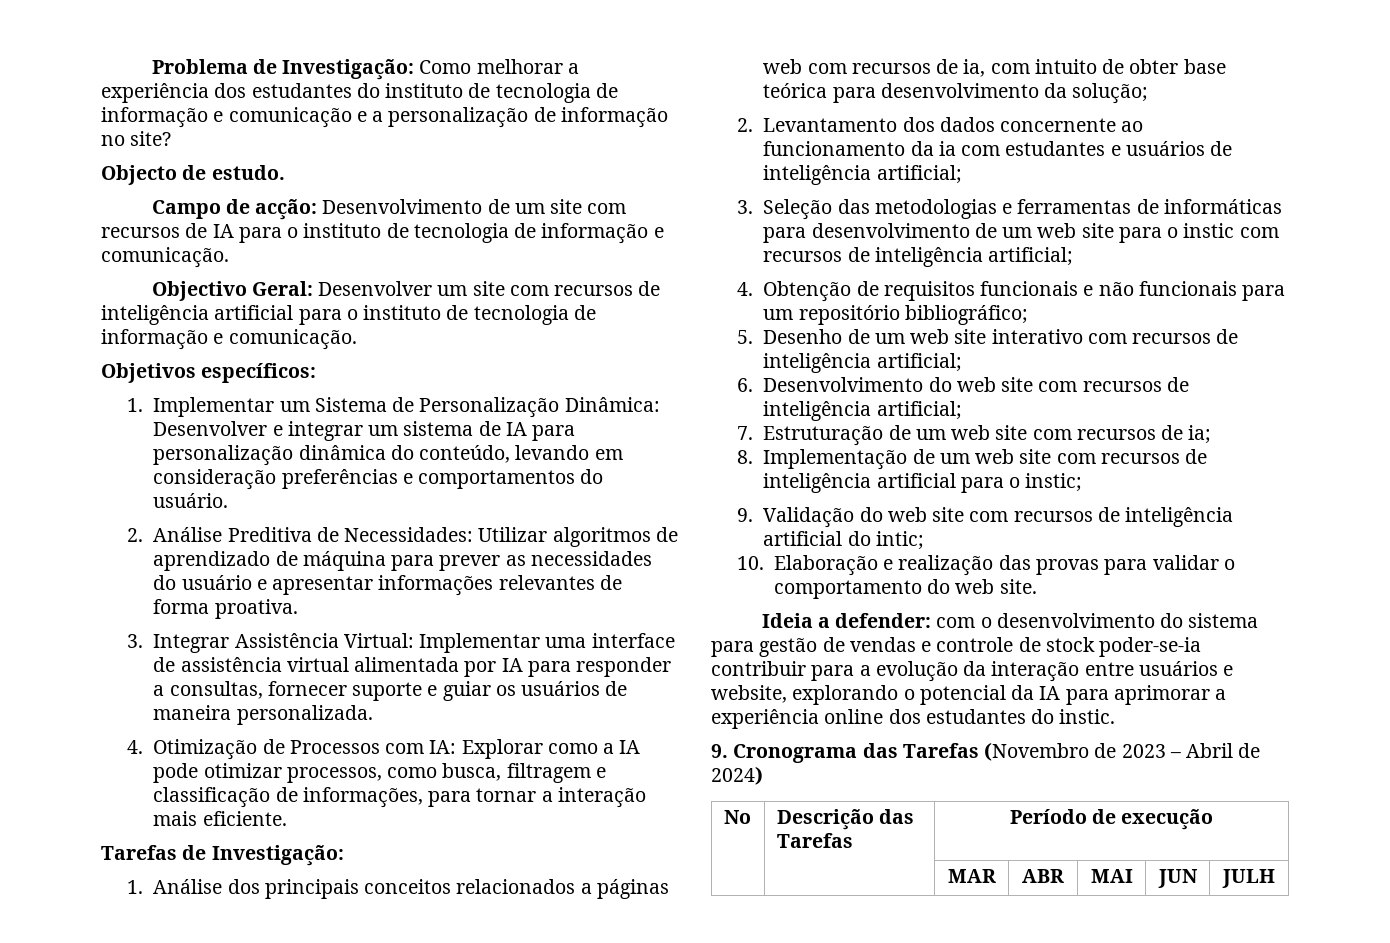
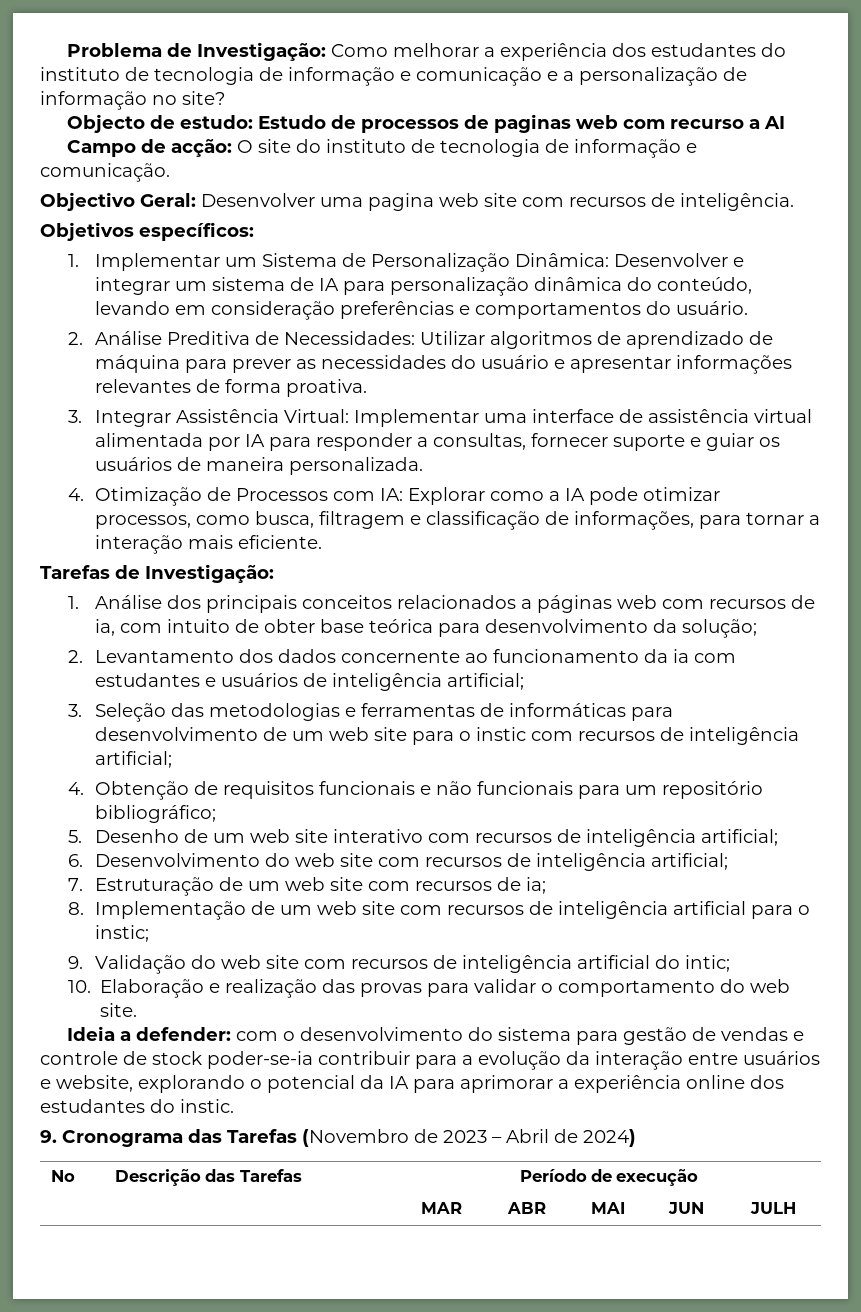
- Objecto de estudo.
- Campo de acção: Desenvolvimento de um site com recursos de IA para o instituto de tecnologia de informação e comunicação.
+ Objecto de estudo: Estudo de processos de paginas web com recurso a AI
+ Campo de acção: O site do instituto de tecnologia de informação e comunicação.
- Objectivo Geral: Desenvolver um site com recursos de inteligência artificial para o instituto de tecnologia de informação e comunicação.
+ Objectivo Geral: Desenvolver uma pagina web site com recursos de inteligência.

